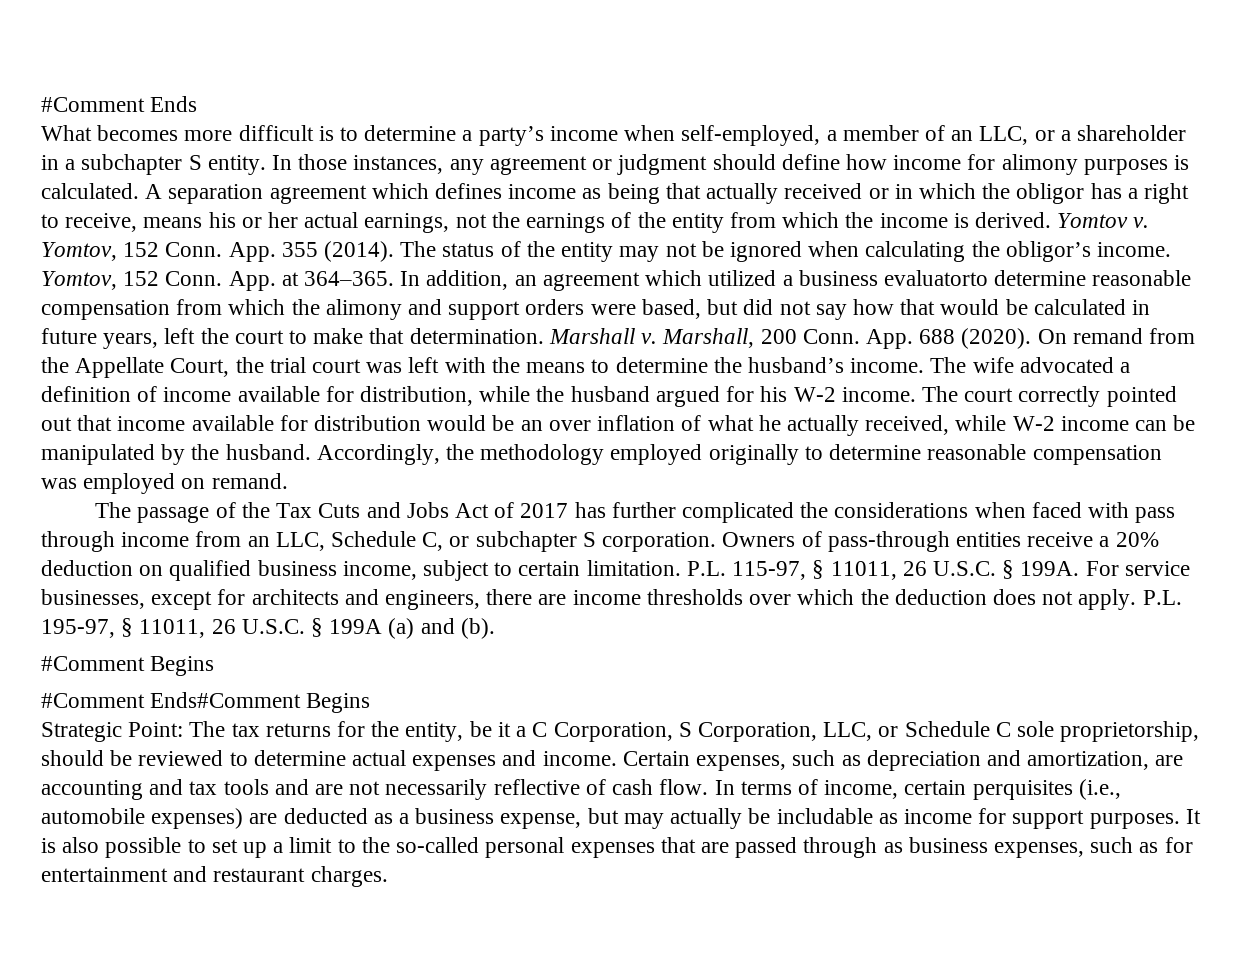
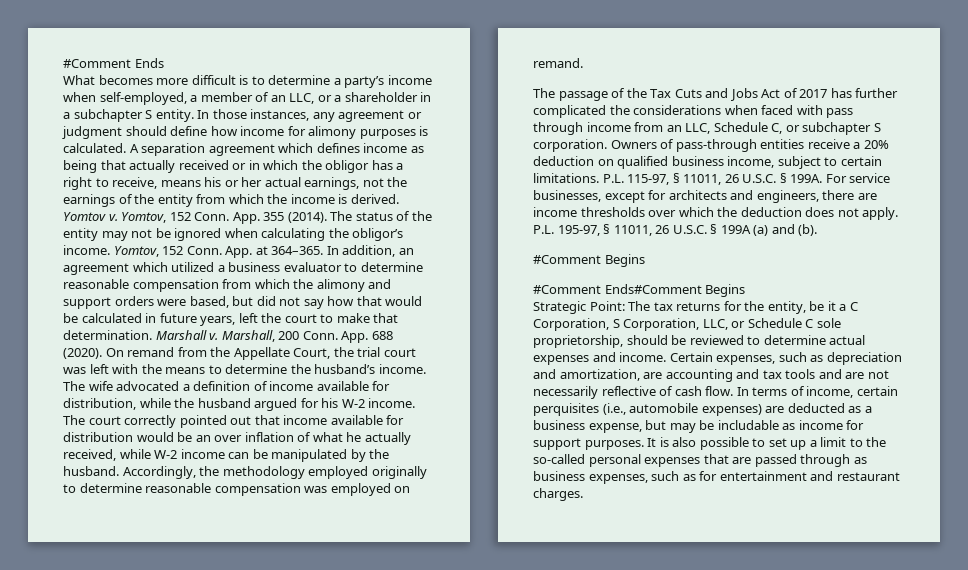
- In addition, an agreement which utilized a business evaluatorto determine reasonable compensation from which the alimony and support orders were based, but did not say how that would be calculated in future years, left the court to make that determination.
+ In addition, an agreement which utilized a business evaluator to determine reasonable compensation from which the alimony and support orders were based, but did not say how that would be calculated in future years, left the court to make that determination.
- Owners of pass-through entities receive a 20% deduction on qualified business income, subject to certain limitation.
+ Owners of pass-through entities receive a 20% deduction on qualified business income, subject to certain limitations.
- In terms of income, certain perquisites (i.e., automobile expenses) are deducted as a business expense, but may actually be includable as income for support purposes.
+ In terms of income, certain perquisites (i.e., automobile expenses) are deducted as a business expense, but may be includable as income for support purposes.

